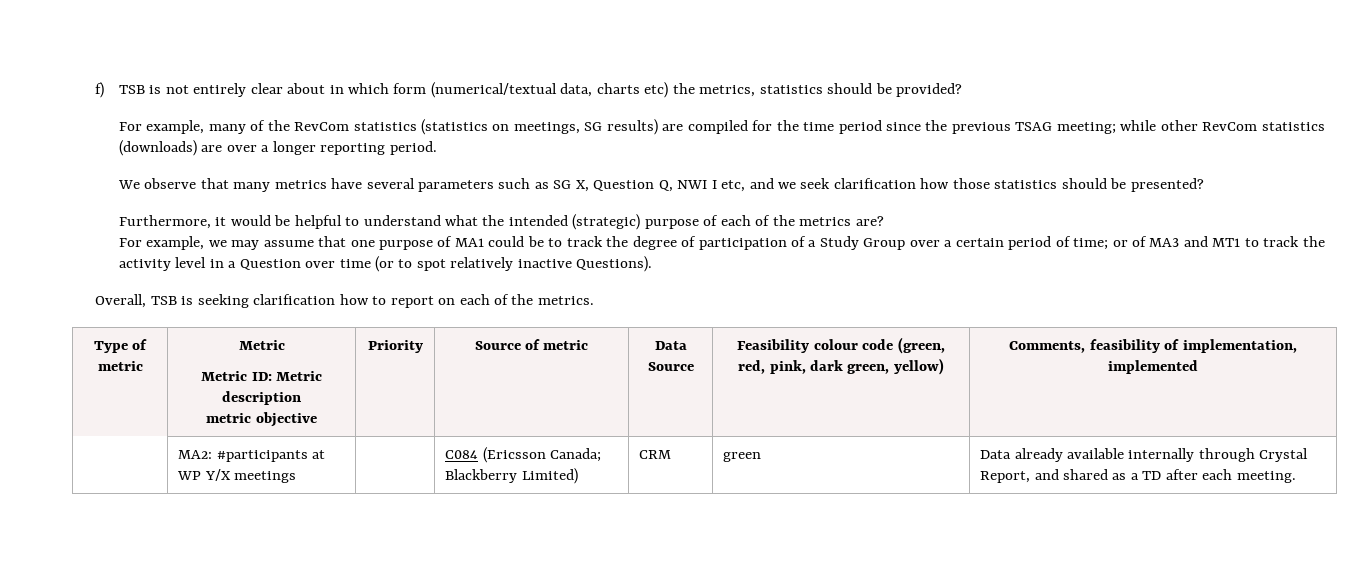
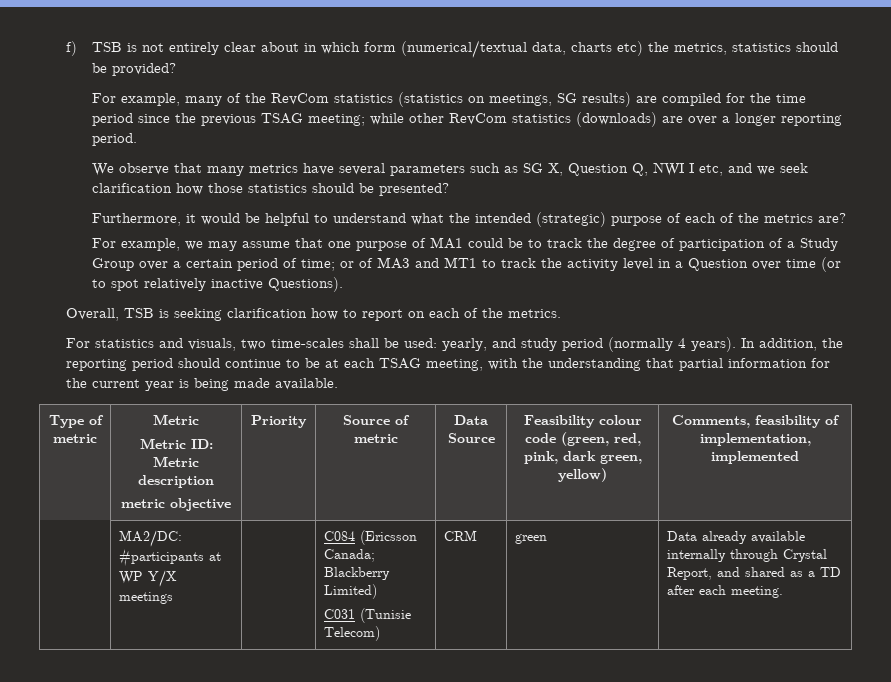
+ For statistics and visuals, two time-scales shall be used: yearly, and study period (normally 4 years). In addition, the reporting period should continue to be at each TSAG meeting, with the understanding that partial information for the current year is being made available.
- | MA2: #participants at WP Y/X meetings | | C084 (Ericsson Canada; Blackberry Limited) | CRM | green | Data already available internally through Crystal Report, and shared as a TD after each meeting.
+ | MA2/DC: #participants at WP Y/X meetings | | C084 (Ericsson Canada; Blackberry Limited)
+ C031 (Tunisie Telecom) | CRM | green | Data already available internally through Crystal Report, and shared as a TD after each meeting.

